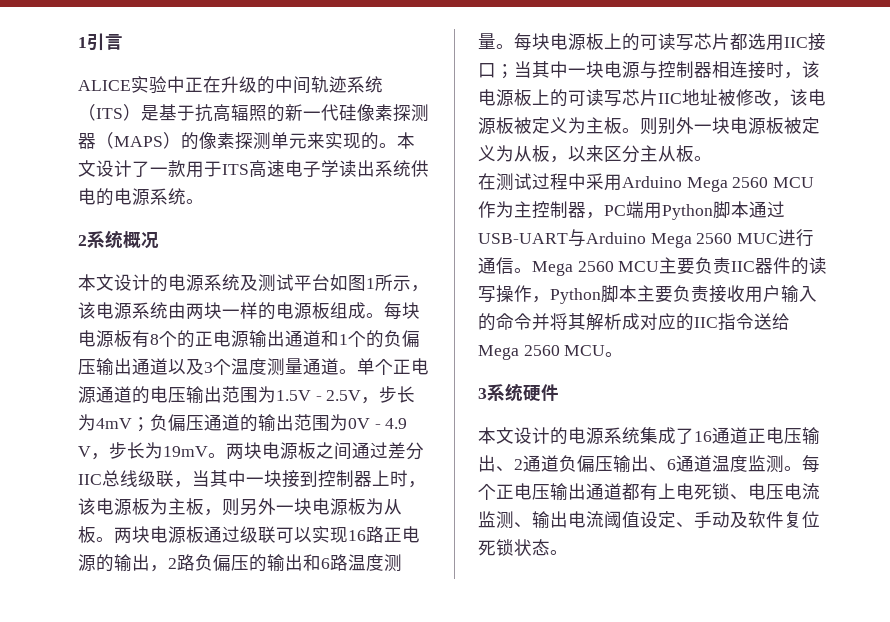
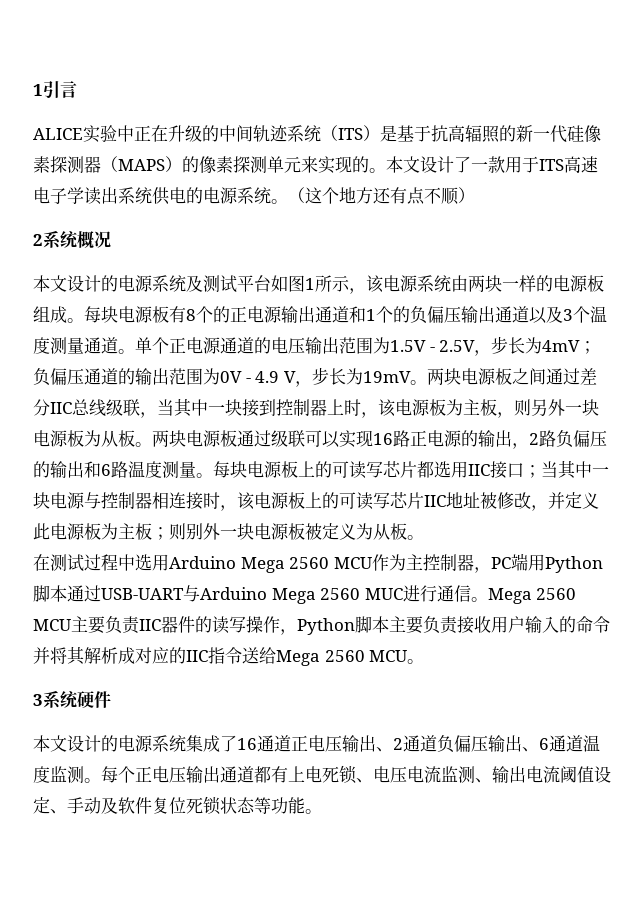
+ （这个地方还有点不顺）
- 每块电源板上的可读写芯片都选用IIC接口；当其中一块电源与控制器相连接时，该电源板上的可读写芯片IIC地址被修改，该电源板被定义为主板。则别外一块电源板被定义为从板，以来区分主从板。
+ 每块电源板上的可读写芯片都选用IIC接口；当其中一块电源与控制器相连接时，该电源板上的可读写芯片IIC地址被修改，并定义此电源板为主板；则别外一块电源板被定义为从板。
- 在测试过程中采用Arduino Mega 2560 MCU作为主控制器，PC端用Python脚本通过USB-UART与Arduino Mega 2560 MUC进行通信。
+ 在测试过程中选用Arduino Mega 2560 MCU作为主控制器，PC端用Python脚本通过USB-UART与Arduino Mega 2560 MUC进行通信。
- 每个正电压输出通道都有上电死锁、电压电流监测、输出电流阈值设定、手动及软件复位死锁状态。
+ 每个正电压输出通道都有上电死锁、电压电流监测、输出电流阈值设定、手动及软件复位死锁状态等功能。

